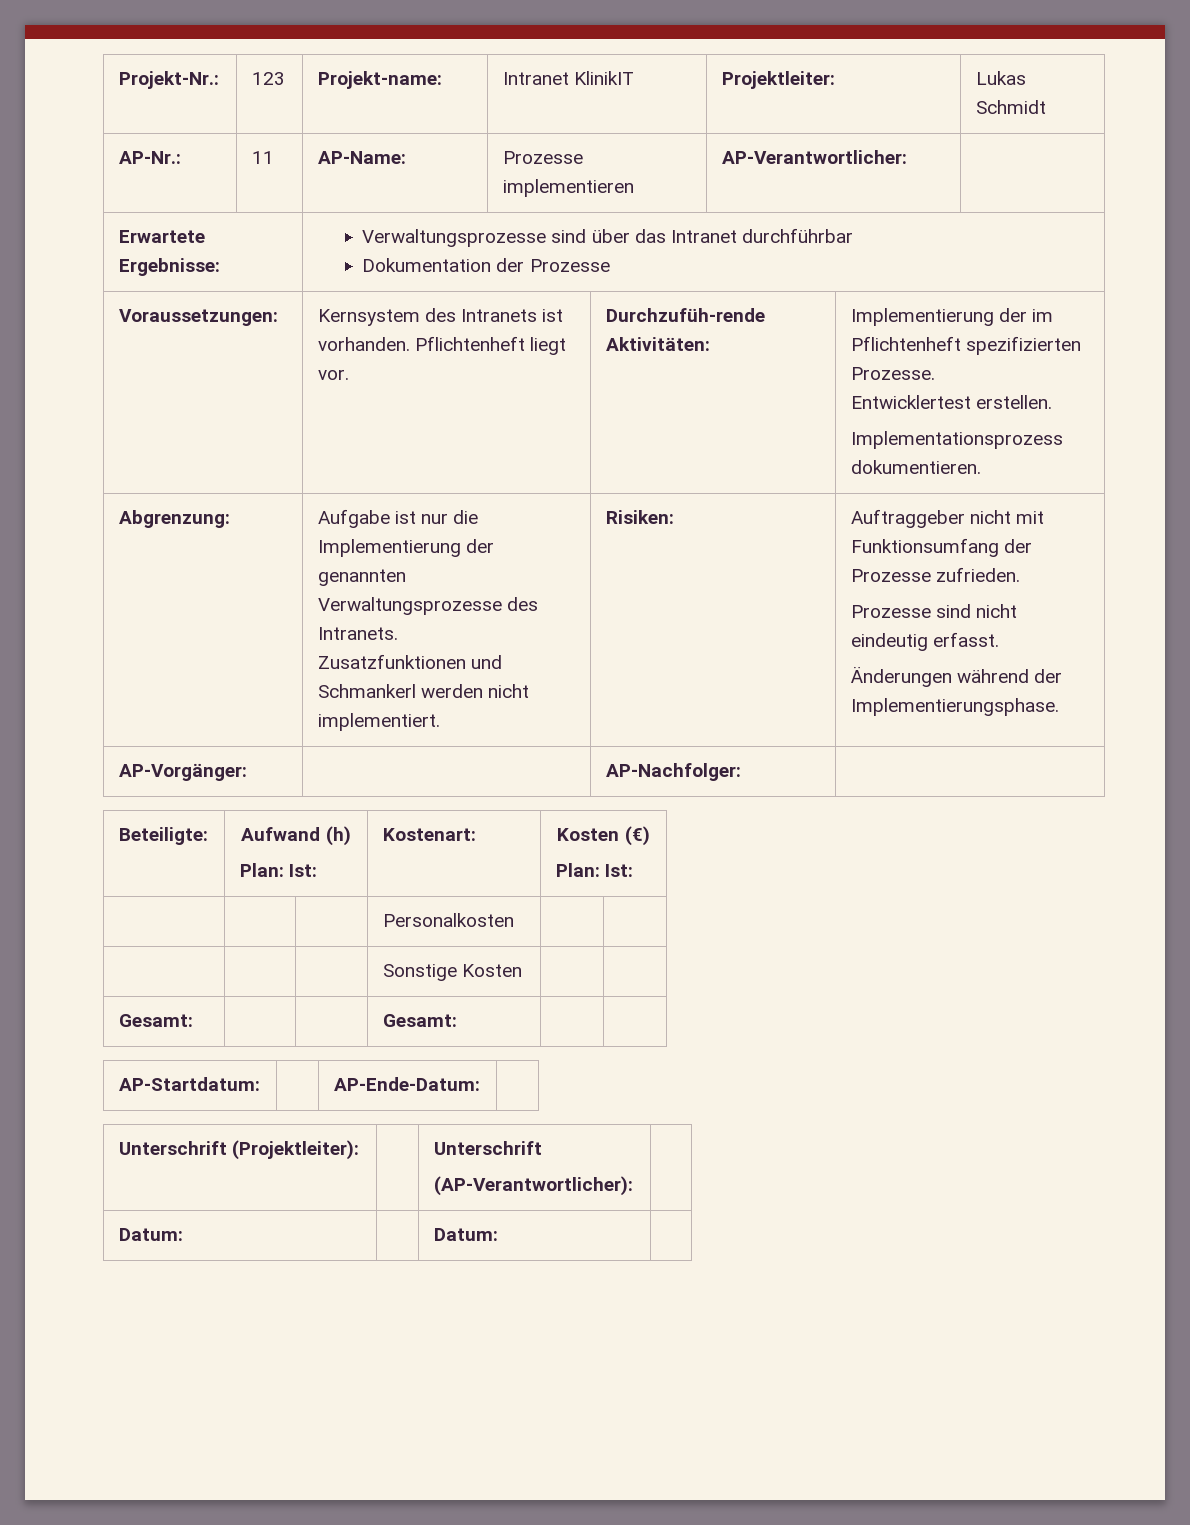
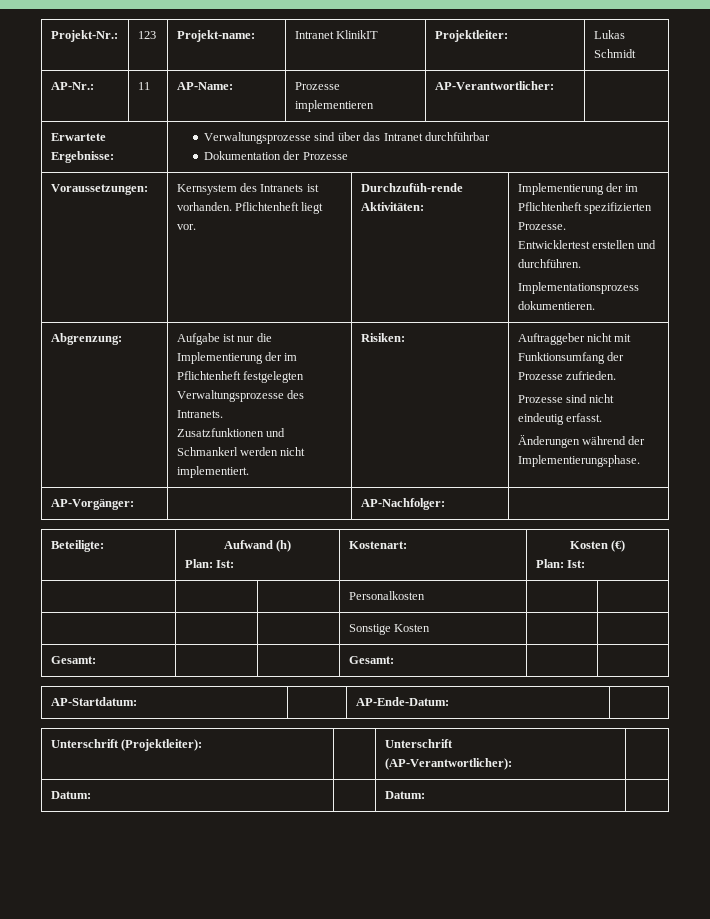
  Voraussetzungen: | Kernsystem des Intranets ist vorhanden. Pflichtenheft liegt vor. | Durchzufüh-rende Aktivitäten: | Implementierung der im Pflichtenheft spezifizierten Prozesse.
- Entwicklertest erstellen.
+ Entwicklertest erstellen und durchführen.
- Abgrenzung: | Aufgabe ist nur die Implementierung der genannten Verwaltungsprozesse des Intranets.
+ Abgrenzung: | Aufgabe ist nur die Implementierung der im Pflichtenheft festgelegten Verwaltungsprozesse des Intranets.

